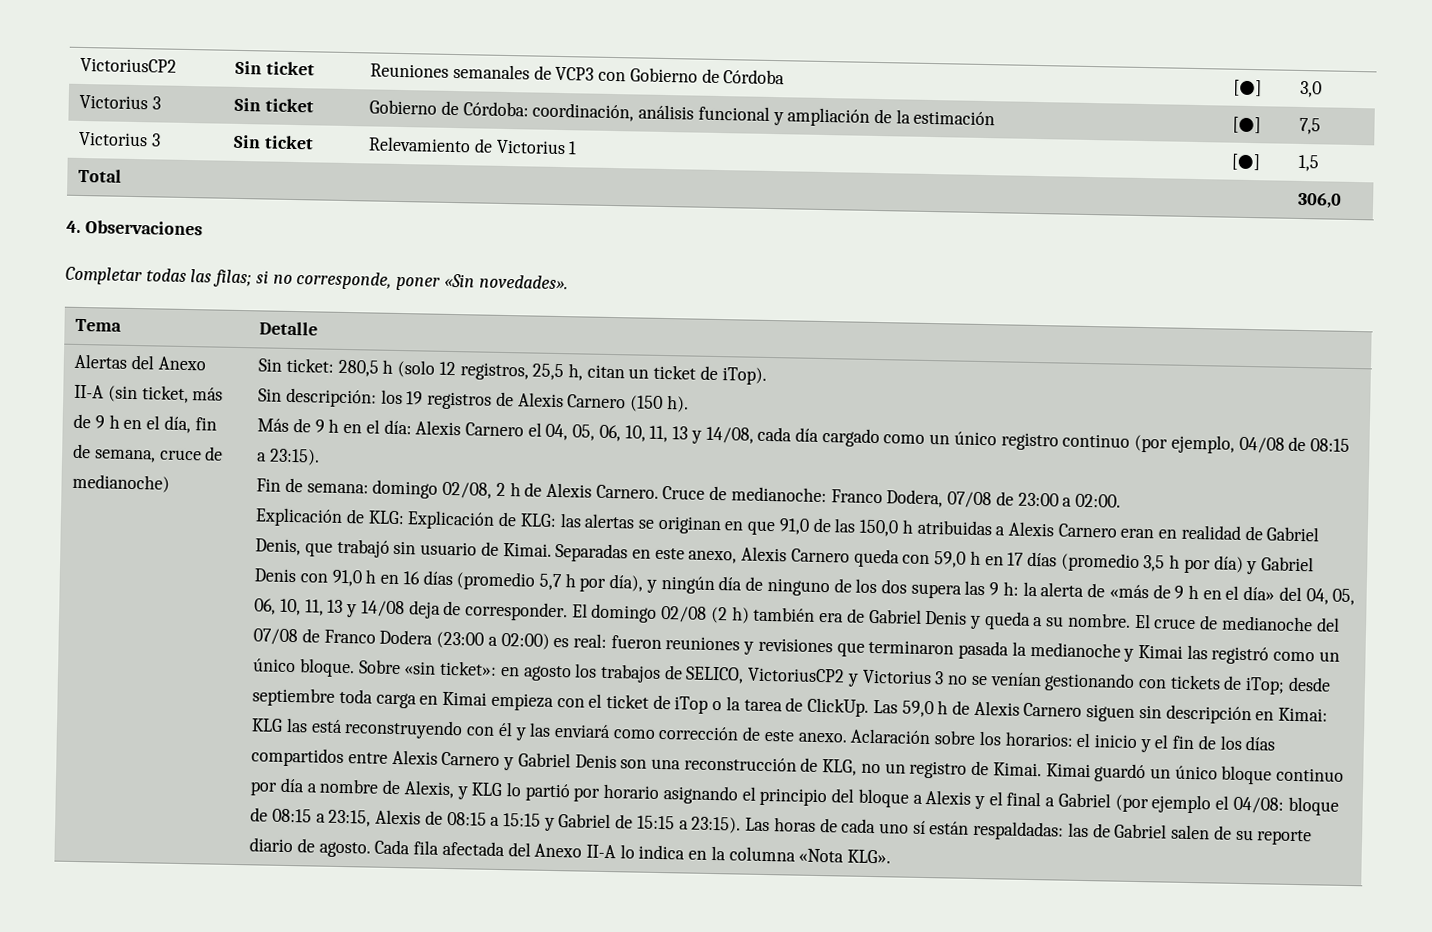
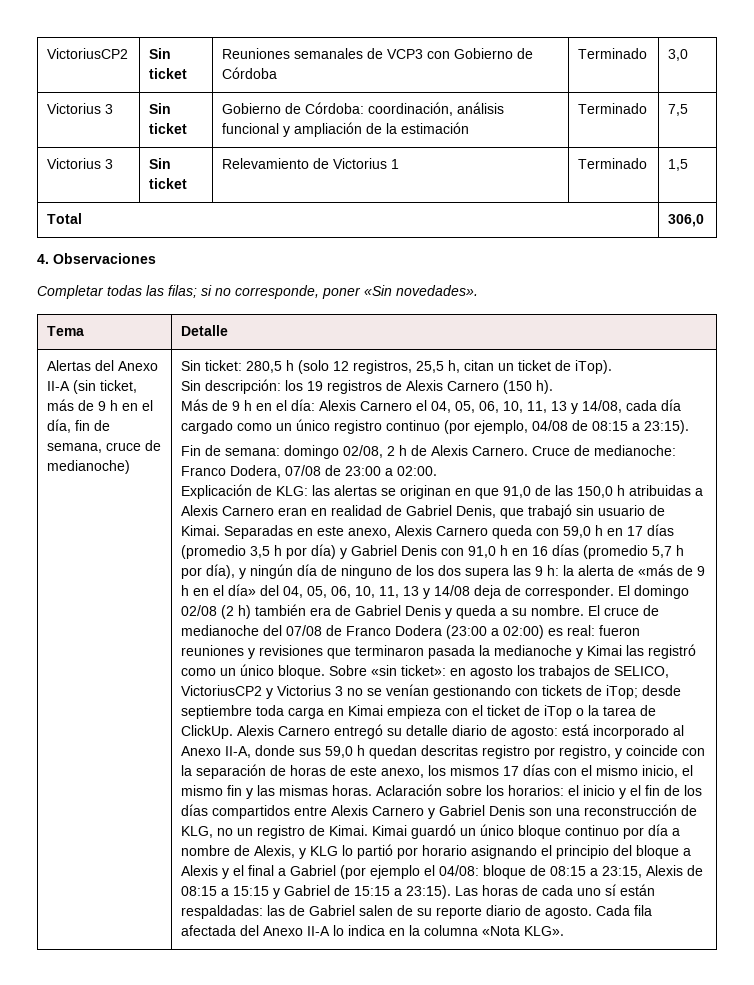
- VictoriusCP2 | Sin ticket | Reuniones semanales de VCP3 con Gobierno de Córdoba | [●] | 3,0
+ VictoriusCP2 | Sin ticket | Reuniones semanales de VCP3 con Gobierno de Córdoba | Terminado | 3,0
- Victorius 3 | Sin ticket | Gobierno de Córdoba: coordinación, análisis funcional y ampliación de la estimación | [●] | 7,5
+ Victorius 3 | Sin ticket | Gobierno de Córdoba: coordinación, análisis funcional y ampliación de la estimación | Terminado | 7,5
- Victorius 3 | Sin ticket | Relevamiento de Victorius 1 | [●] | 1,5
+ Victorius 3 | Sin ticket | Relevamiento de Victorius 1 | Terminado | 1,5
- Explicación de KLG: Explicación de KLG: las alertas se originan en que 91,0 de las 150,0 h atribuidas a Alexis Carnero eran en realidad de Gabriel Denis, que trabajó sin usuario de Kimai.
+ Explicación de KLG: las alertas se originan en que 91,0 de las 150,0 h atribuidas a Alexis Carnero eran en realidad de Gabriel Denis, que trabajó sin usuario de Kimai.
- Las 59,0 h de Alexis Carnero siguen sin descripción en Kimai: KLG las está reconstruyendo con él y las enviará como corrección de este anexo.
+ Alexis Carnero entregó su detalle diario de agosto: está incorporado al Anexo II-A, donde sus 59,0 h quedan descritas registro por registro, y coincide con la separación de horas de este anexo, los mismos 17 días con el mismo inicio, el mismo fin y las mismas horas.

